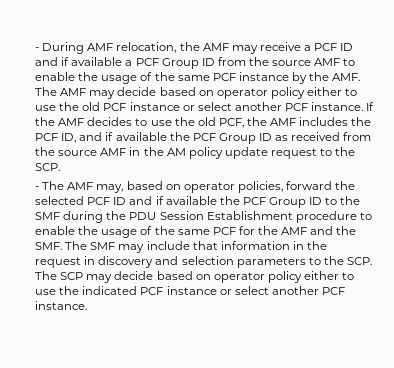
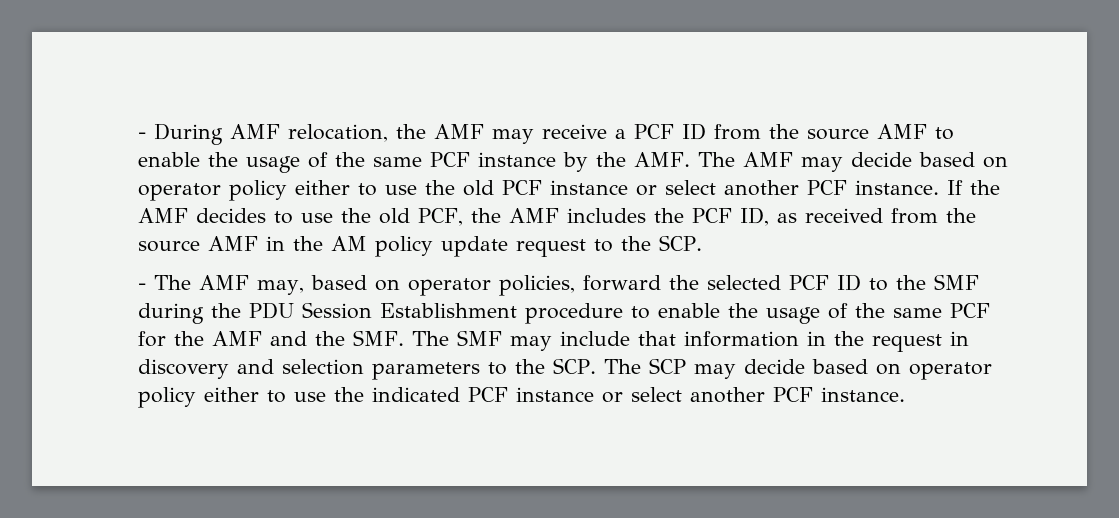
- - During AMF relocation, the AMF may receive a PCF ID and if available a PCF Group ID from the source AMF to enable the usage of the same PCF instance by the AMF. The AMF may decide based on operator policy either to use the old PCF instance or select another PCF instance.
+ - During AMF relocation, the AMF may receive a PCF ID from the source AMF to enable the usage of the same PCF instance by the AMF. The AMF may decide based on operator policy either to use the old PCF instance or select another PCF instance.
- If the AMF decides to use the old PCF, the AMF includes the PCF ID, and if available the PCF Group ID as received from the source AMF in the AM policy update request to the SCP.
+ If the AMF decides to use the old PCF, the AMF includes the PCF ID, as received from the source AMF in the AM policy update request to the SCP.
- - The AMF may, based on operator policies, forward the selected PCF ID and if available the PCF Group ID to the SMF during the PDU Session Establishment procedure to enable the usage of the same PCF for the AMF and the SMF. The SMF may include that information in the request in discovery and selection parameters to the SCP. The SCP may decide based on operator policy either to use the indicated PCF instance or select another PCF instance.
+ - The AMF may, based on operator policies, forward the selected PCF ID to the SMF during the PDU Session Establishment procedure to enable the usage of the same PCF for the AMF and the SMF. The SMF may include that information in the request in discovery and selection parameters to the SCP. The SCP may decide based on operator policy either to use the indicated PCF instance or select another PCF instance.

